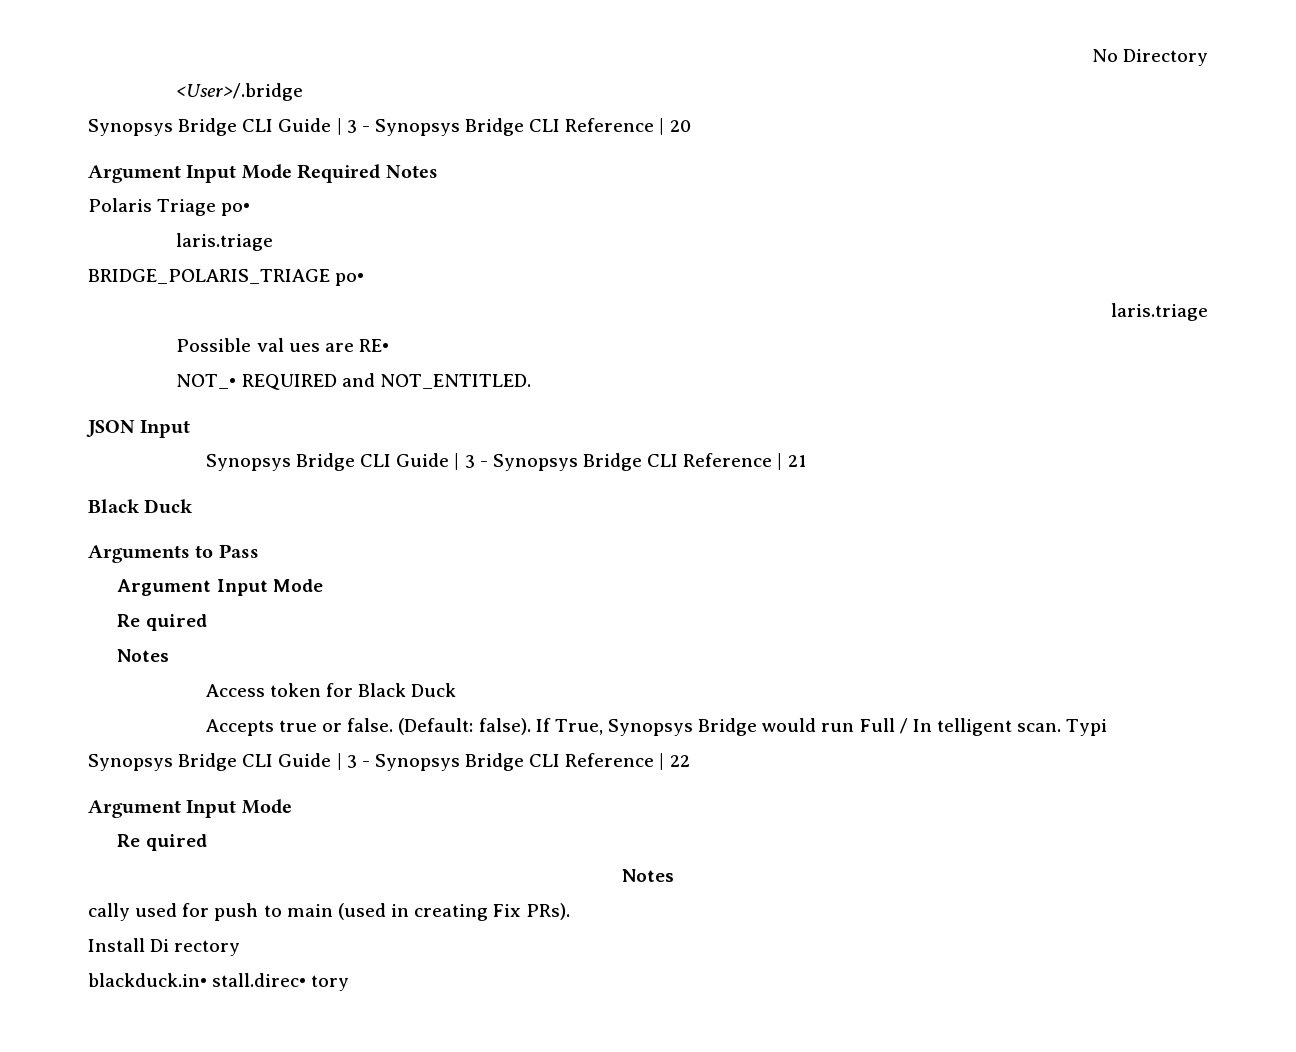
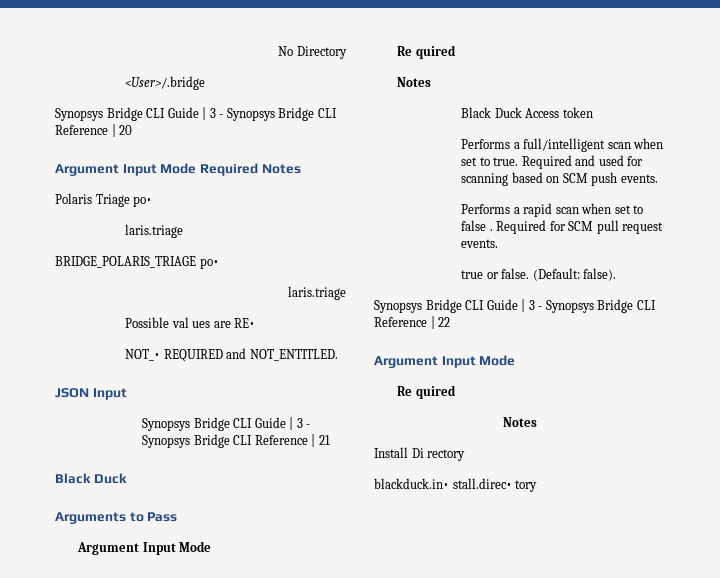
- Access token for Black Duck
- Accepts true or false.
+ Black Duck Access token
+ Performs a full/intelligent scan when set to true. Required and used for scanning based on SCM push events.
+ Performs a rapid scan when set to false . Required for SCM pull request events.
+ true or false.
- If True, Synopsys Bridge would run Full / In telligent scan. Typi
- cally used for push to main (used in creating Fix PRs).

